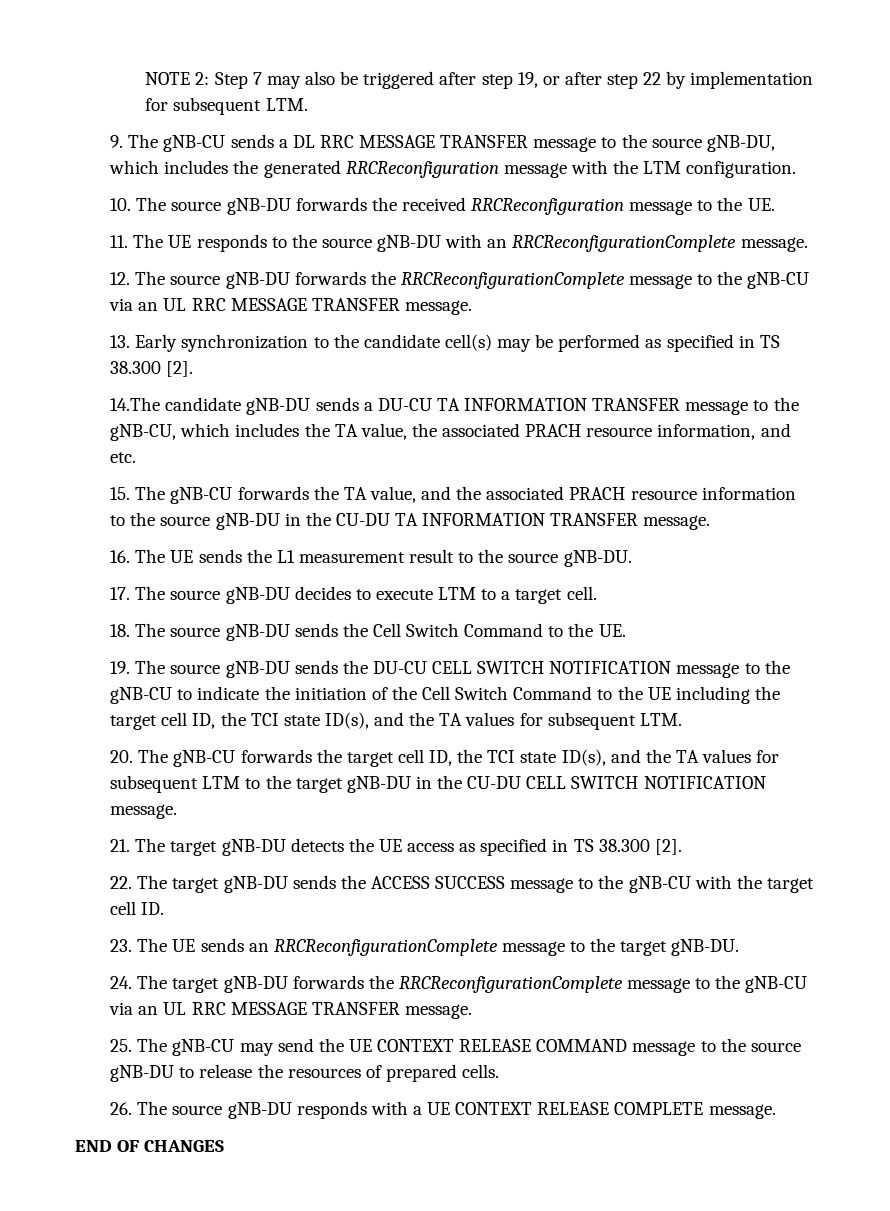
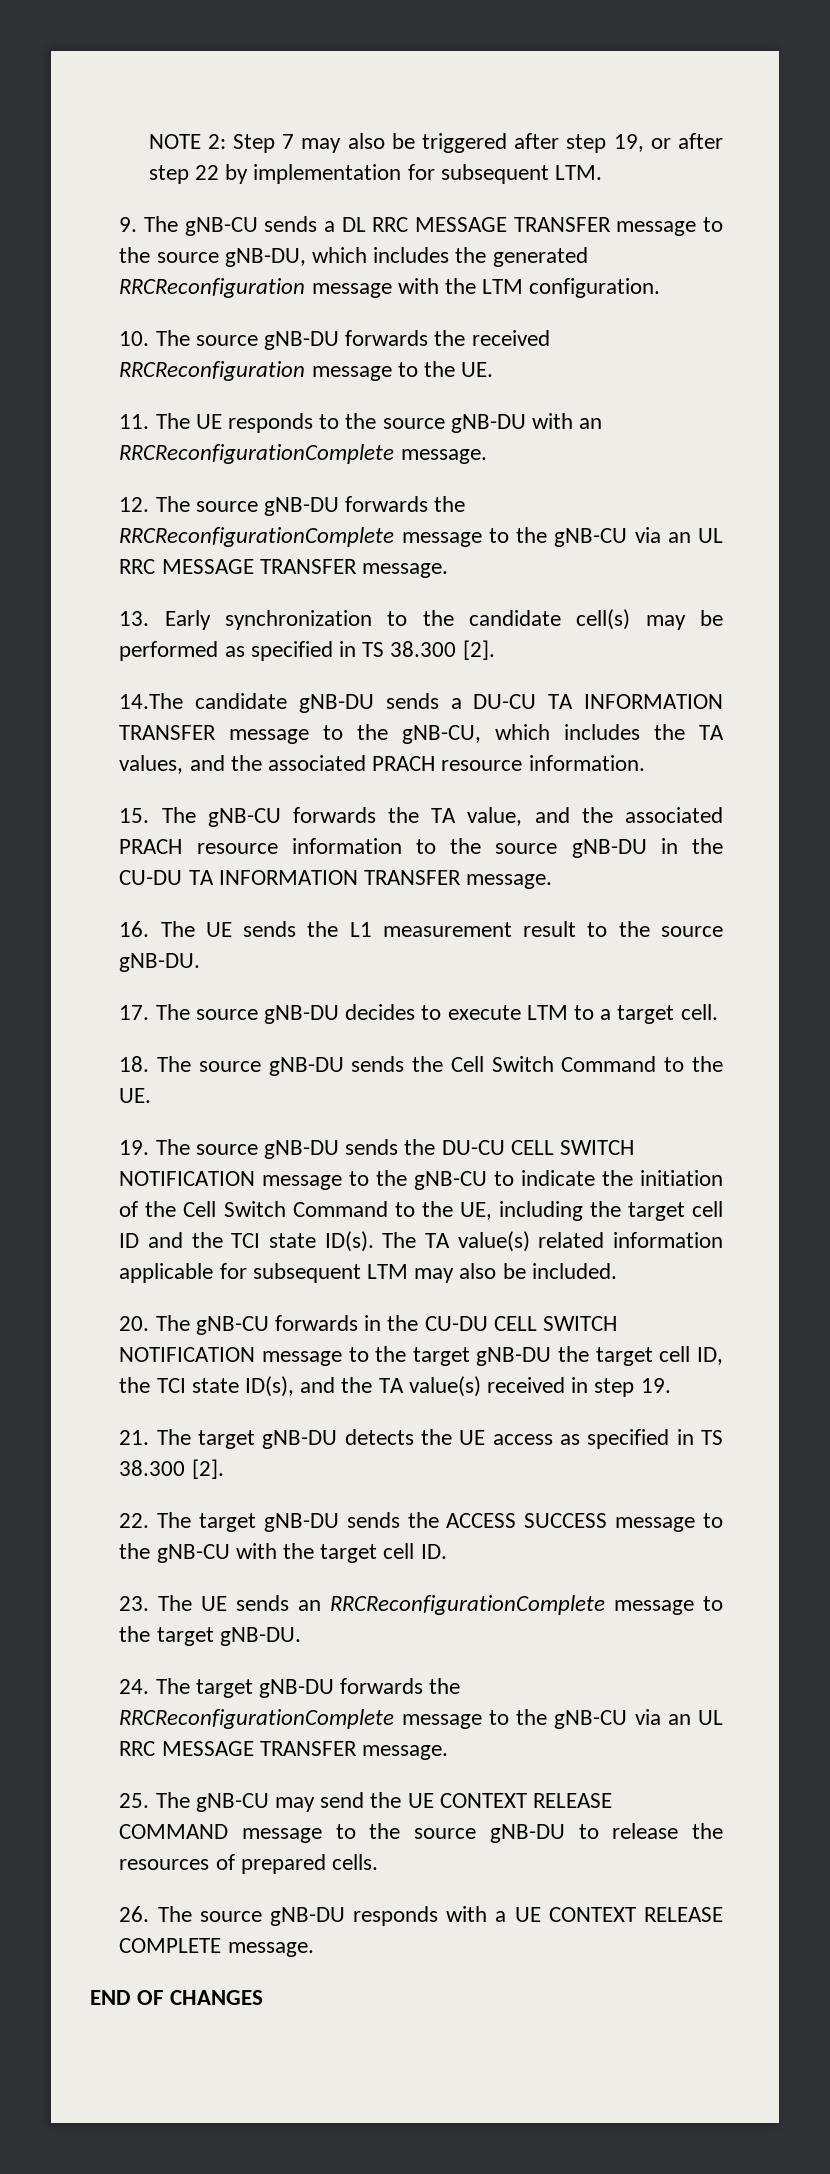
- 14.The candidate gNB-DU sends a DU-CU TA INFORMATION TRANSFER message to the gNB-CU, which includes the TA value, the associated PRACH resource information, and etc.
+ 14.The candidate gNB-DU sends a DU-CU TA INFORMATION TRANSFER message to the gNB-CU, which includes the TA values, and the associated PRACH resource information.
- 19. The source gNB-DU sends the DU-CU CELL SWITCH NOTIFICATION message to the gNB-CU to indicate the initiation of the Cell Switch Command to the UE including the target cell ID, the TCI state ID(s), and the TA values for subsequent LTM.
- 20. The gNB-CU forwards the target cell ID, the TCI state ID(s), and the TA values for subsequent LTM to the target gNB-DU in the CU-DU CELL SWITCH NOTIFICATION message.
+ 19. The source gNB-DU sends the DU-CU CELL SWITCH NOTIFICATION message to the gNB-CU to indicate the initiation of the Cell Switch Command to the UE, including the target cell ID and the TCI state ID(s). The TA value(s) related information applicable for subsequent LTM may also be included.
+ 20. The gNB-CU forwards in the CU-DU CELL SWITCH NOTIFICATION message to the target gNB-DU the target cell ID, the TCI state ID(s), and the TA value(s) received in step 19.

